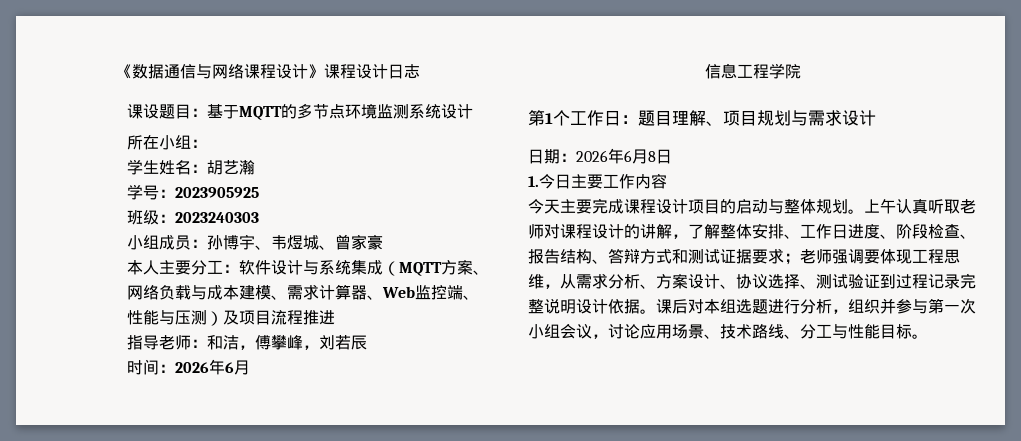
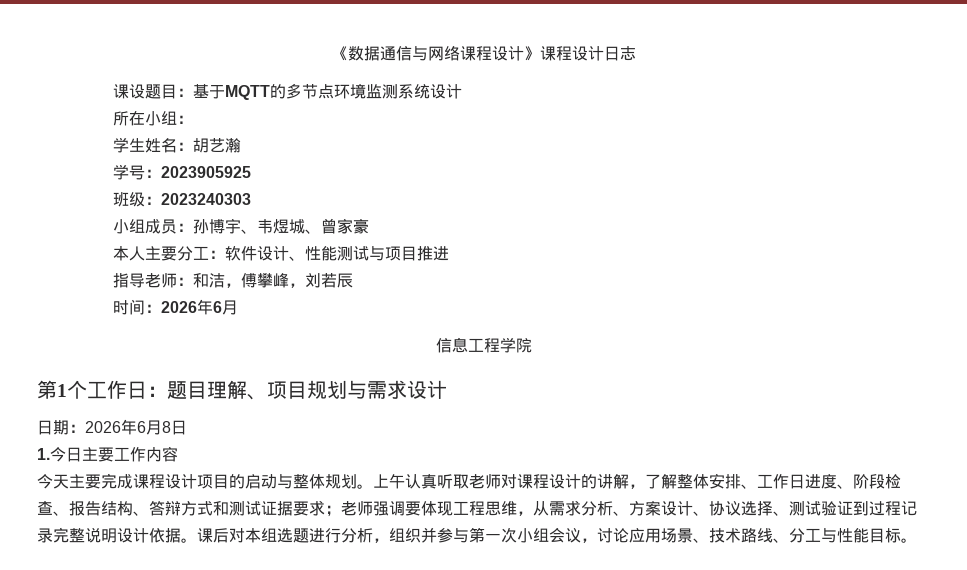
- 本人主要分工：软件设计与系统集成（MQTT方案、网络负载与成本建模、需求计算器、Web监控端、性能与压测）及项目流程推进
+ 本人主要分工：软件设计、性能测试与项目推进

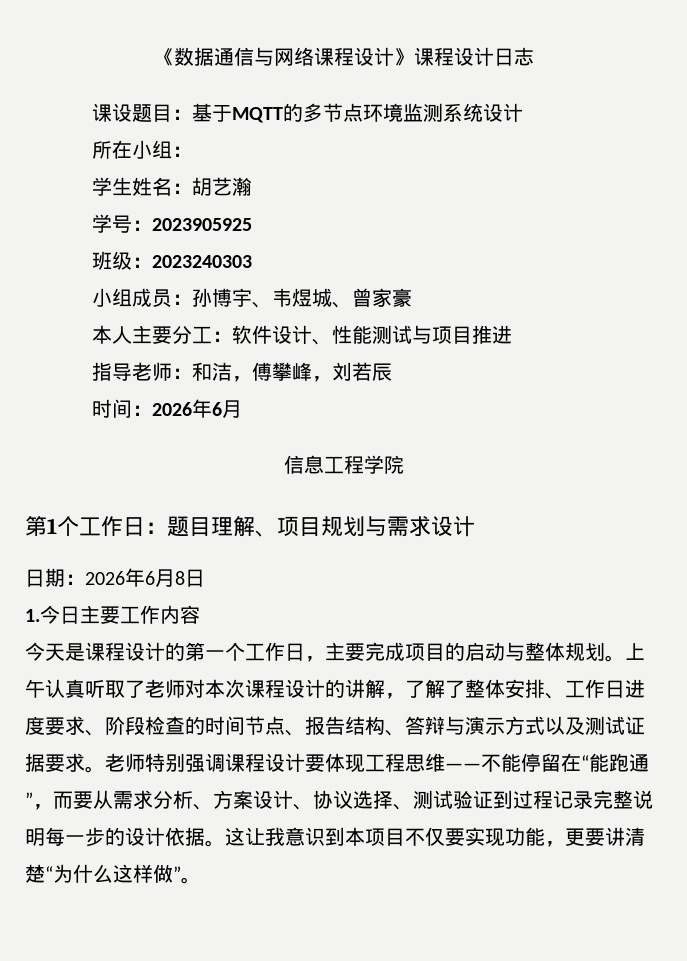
- 今天主要完成课程设计项目的启动与整体规划。
+ 今天是课程设计的第一个工作日，主要完成项目的启动与整体规划。
- 上午认真听取老师对课程设计的讲解，了解整体安排、工作日进度、阶段检查、报告结构、答辩方式和测试证据要求；老师强调要体现工程思维，从需求分析、方案设计、协议选择、测试验证到过程记录完整说明设计依据。
+ 上午认真听取了老师对本次课程设计的讲解，了解了整体安排、工作日进度要求、阶段检查的时间节点、报告结构、答辩与演示方式以及测试证据要求。老师特别强调课程设计要体现工程思维——不能停留在“能跑通”，而要从需求分析、方案设计、协议选择、测试验证到过程记录完整说明每一步的设计依据。
- 课后对本组选题进行分析，组织并参与第一次小组会议，讨论应用场景、技术路线、分工与性能目标。
+ 这让我意识到本项目不仅要实现功能，更要讲清楚“为什么这样做”。

